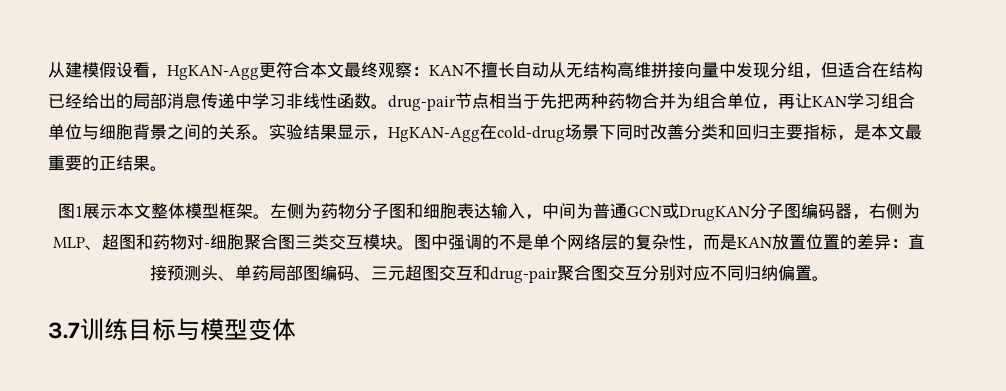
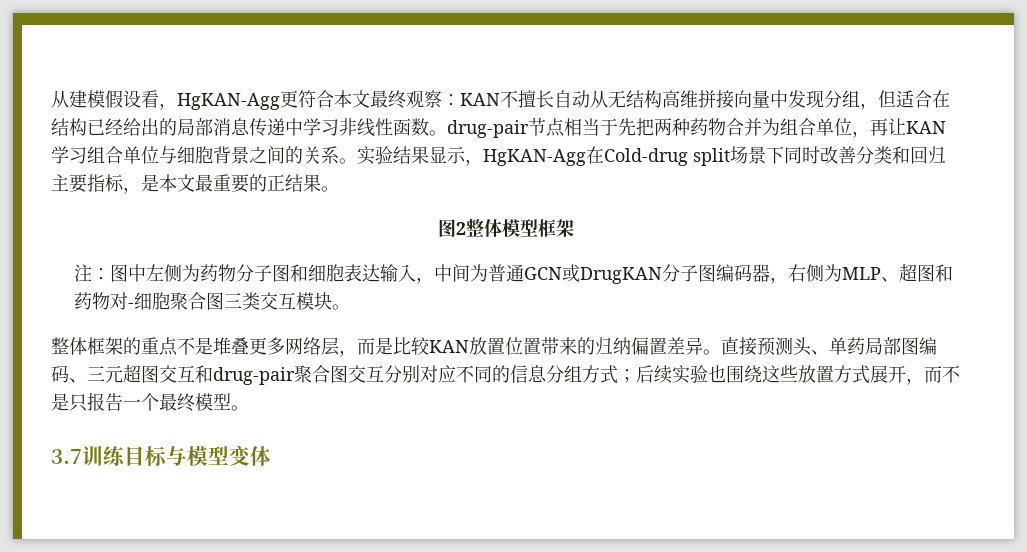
- 实验结果显示，HgKAN-Agg在cold-drug场景下同时改善分类和回归主要指标，是本文最重要的正结果。
+ 实验结果显示，HgKAN-Agg在Cold-drug split场景下同时改善分类和回归主要指标，是本文最重要的正结果。
- 图1展示本文整体模型框架。左侧为药物分子图和细胞表达输入，中间为普通GCN或DrugKAN分子图编码器，右侧为MLP、超图和药物对-细胞聚合图三类交互模块。图中强调的不是单个网络层的复杂性，而是KAN放置位置的差异：直接预测头、单药局部图编码、三元超图交互和drug-pair聚合图交互分别对应不同归纳偏置。
+ 图2整体模型框架
+ 注：图中左侧为药物分子图和细胞表达输入，中间为普通GCN或DrugKAN分子图编码器，右侧为MLP、超图和药物对-细胞聚合图三类交互模块。
+ 整体框架的重点不是堆叠更多网络层，而是比较KAN放置位置带来的归纳偏置差异。直接预测头、单药局部图编码、三元超图交互和drug-pair聚合图交互分别对应不同的信息分组方式；后续实验也围绕这些放置方式展开，而不是只报告一个最终模型。

